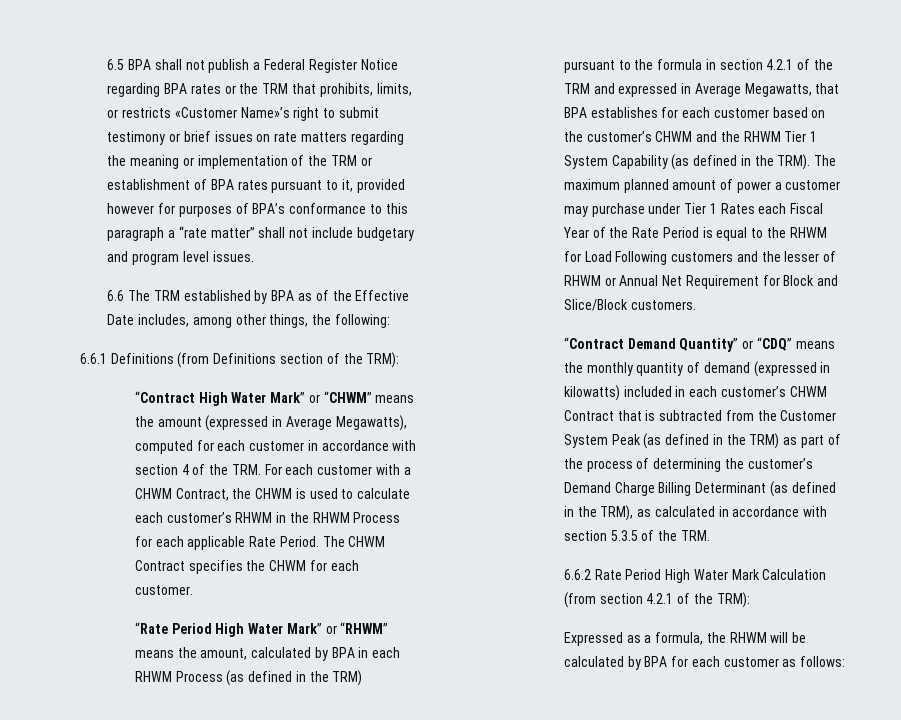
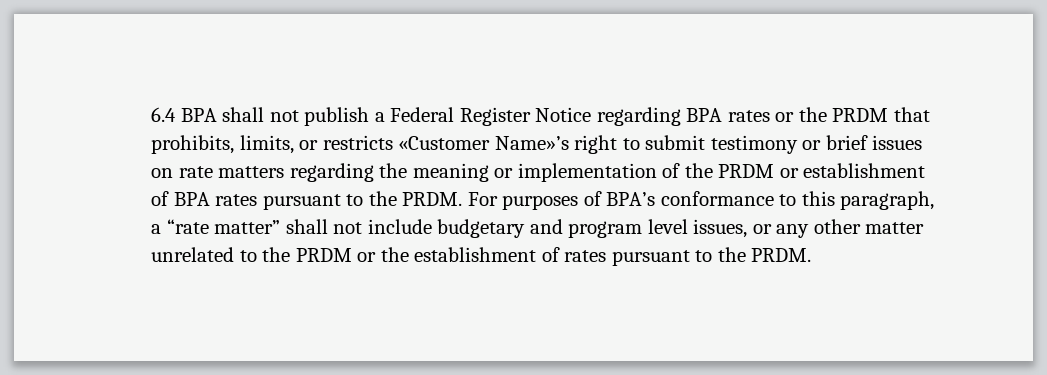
- 6.5 BPA shall not publish a Federal Register Notice regarding BPA rates or the TRM that prohibits, limits, or restricts «Customer Name»’s right to submit testimony or brief issues on rate matters regarding the meaning or implementation of the TRM or establishment of BPA rates pursuant to it, provided however for purposes of BPA’s conformance to this paragraph a “rate matter” shall not include budgetary and program level issues.
- 6.6 The TRM established by BPA as of the Effective Date includes, among other things, the following:
- 6.6.1 Definitions (from Definitions section of the TRM):
- “Contract High Water Mark” or “CHWM” means the amount (expressed in Average Megawatts), computed for each customer in accordance with section 4 of the TRM. For each customer with a CHWM Contract, the CHWM is used to calculate each customer’s RHWM in the RHWM Process for each applicable Rate Period. The CHWM Contract specifies the CHWM for each customer.
- “Rate Period High Water Mark” or “RHWM” means the amount, calculated by BPA in each RHWM Process (as defined in the TRM) pursuant to the formula in section 4.2.1 of the TRM and expressed in Average Megawatts, that BPA establishes for each customer based on the customer’s CHWM and the RHWM Tier 1 System Capability (as defined in the TRM). The maximum planned amount of power a customer may purchase under Tier 1 Rates each Fiscal Year of the Rate Period is equal to the RHWM for Load Following customers and the lesser of RHWM or Annual Net Requirement for Block and Slice/Block customers.
- “Contract Demand Quantity” or “CDQ” means the monthly quantity of demand (expressed in kilowatts) included in each customer’s CHWM Contract that is subtracted from the Customer System Peak (as defined in the TRM) as part of the process of determining the customer’s Demand Charge Billing Determinant (as defined in the TRM), as calculated in accordance with section 5.3.5 of the TRM.
- 6.6.2 Rate Period High Water Mark Calculation (from section 4.2.1 of the TRM):
- Expressed as a formula, the RHWM will be calculated by BPA for each customer as follows:
+ 6.4 BPA shall not publish a Federal Register Notice regarding BPA rates or the PRDM that prohibits, limits, or restricts «Customer Name»’s right to submit testimony or brief issues on rate matters regarding the meaning or implementation of the PRDM or establishment of BPA rates pursuant to the PRDM. For purposes of BPA’s conformance to this paragraph, a “rate matter” shall not include budgetary and program level issues, or any other matter unrelated to the PRDM or the establishment of rates pursuant to the PRDM.

